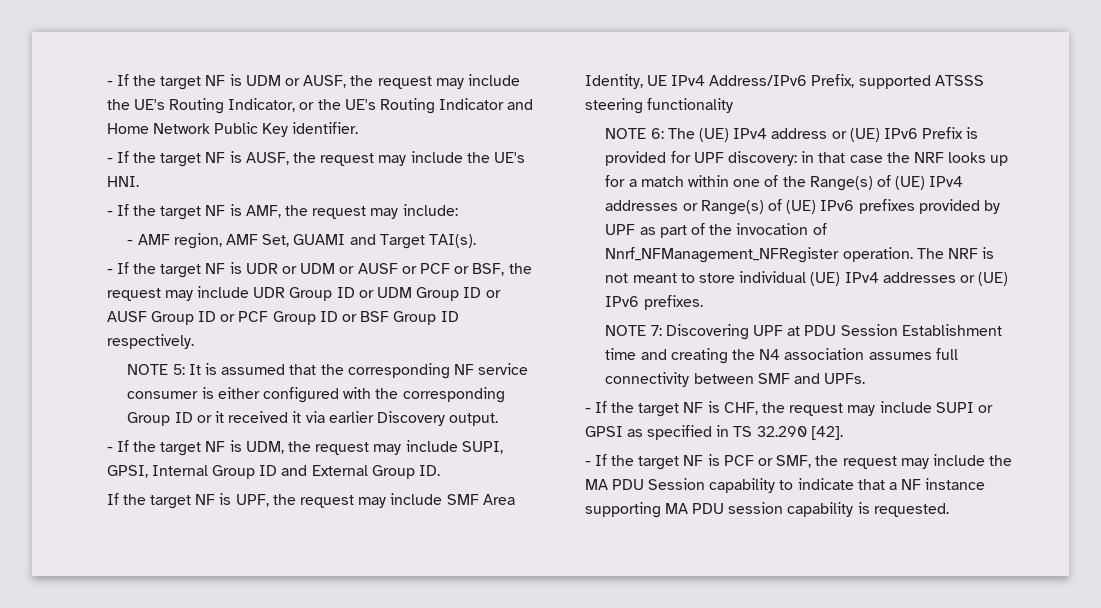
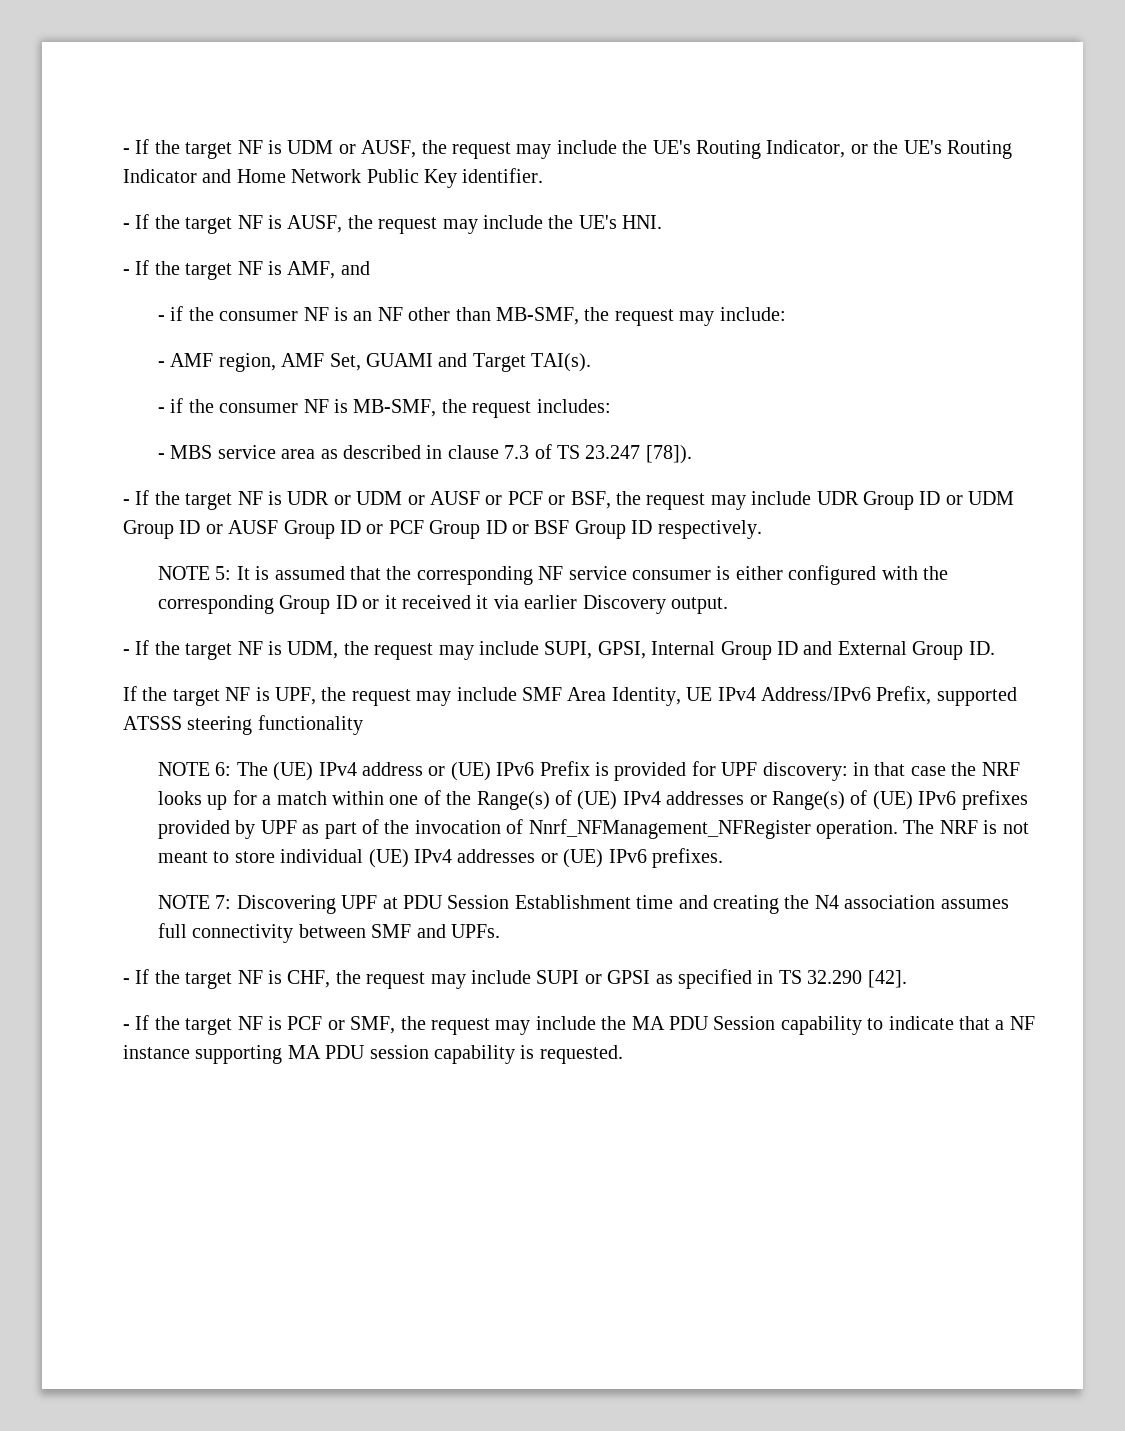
- - If the target NF is AMF, the request may include:
+ - If the target NF is AMF, and
+ - if the consumer NF is an NF other than MB-SMF, the request may include:
+ - if the consumer NF is MB-SMF, the request includes:
+ - MBS service area as described in clause 7.3 of TS 23.247 [78]).

